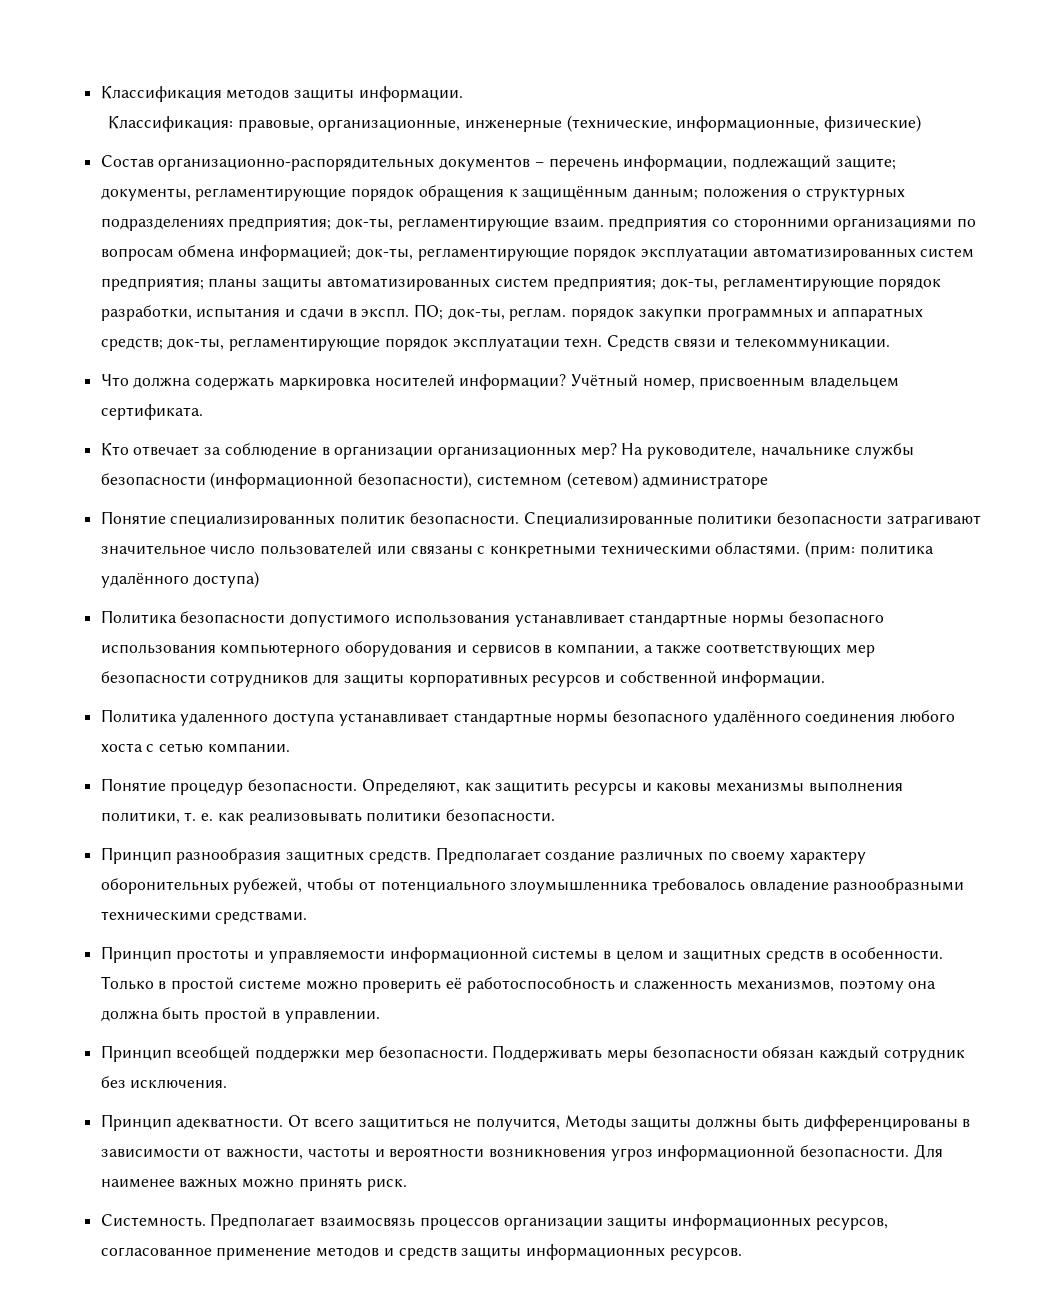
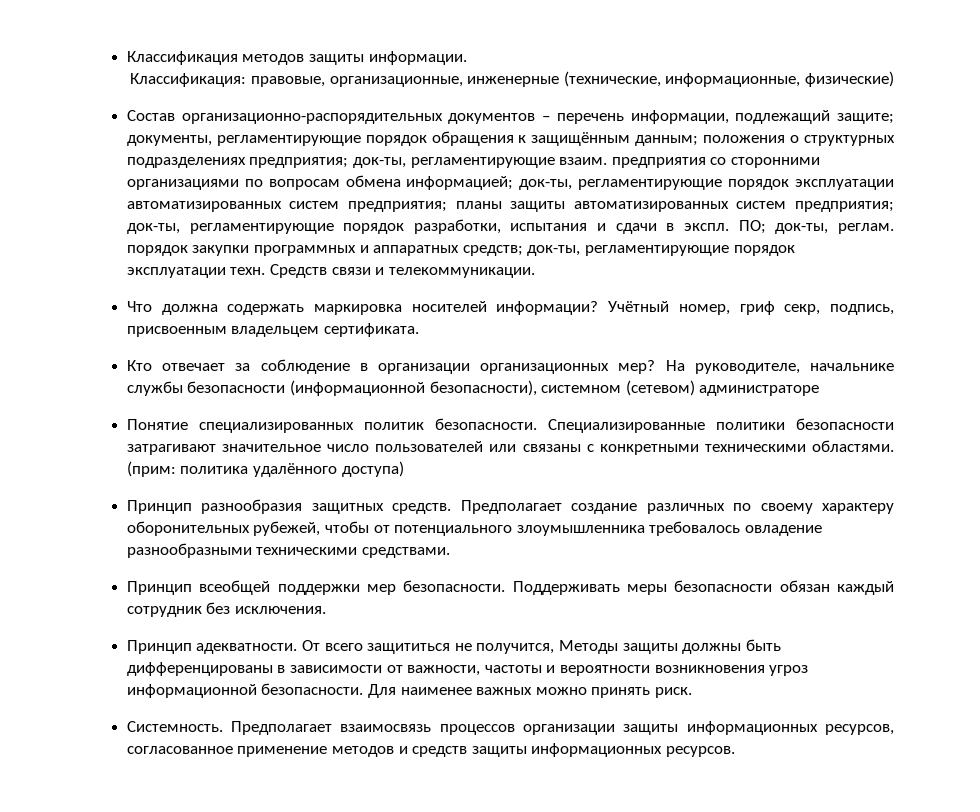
- Учётный номер, присвоенным владельцем сертификата.
+ Учётный номер, гриф секр, подпись, присвоенным владельцем сертификата.
- Политика безопасности допустимого использования устанавливает стандартные нормы безопасного использования компьютерного оборудования и сервисов в компании, а также соответствующих мер безопасности сотрудников для защиты корпоративных ресурсов и собственной информации.
- Политика удаленного доступа устанавливает стандартные нормы безопасного удалённого соединения любого хоста с сетью компании.
- Понятие процедур безопасности. Определяют, как защитить ресурсы и каковы механизмы выполнения политики, т. е. как реализовывать политики безопасности.
- Принцип простоты и управляемости информационной системы в целом и защитных средств в особенности. Только в простой системе можно проверить её работоспособность и слаженность механизмов, поэтому она должна быть простой в управлении.

